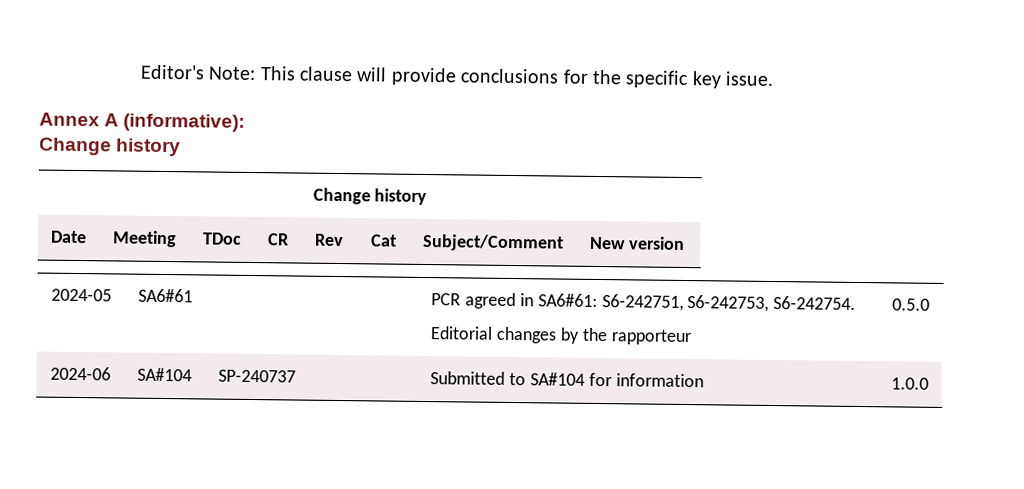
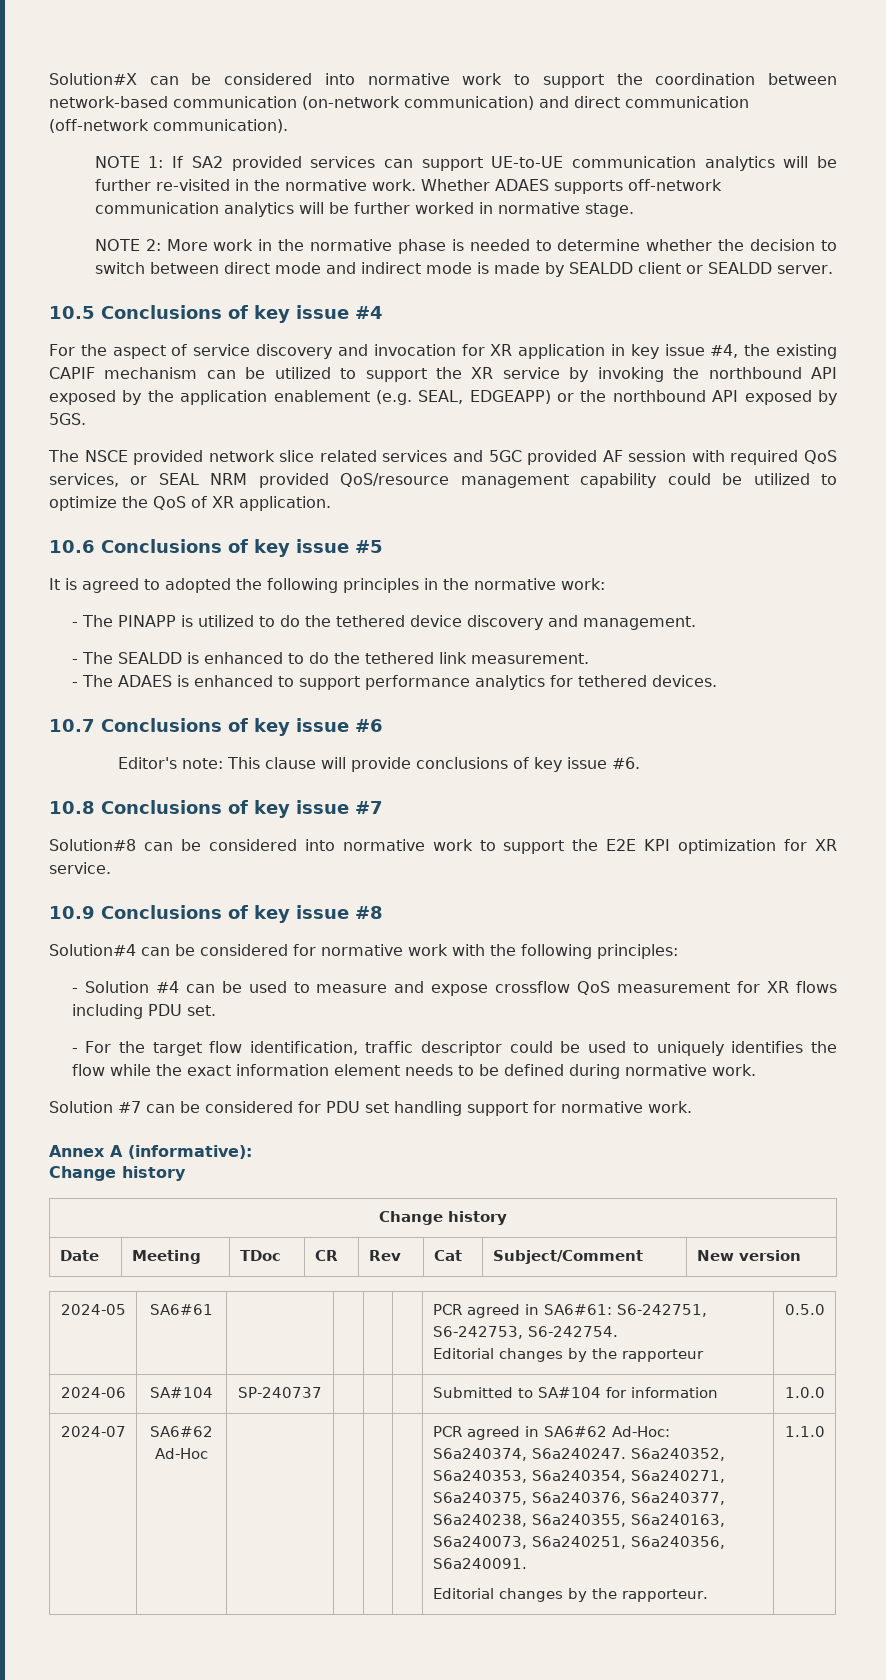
- Editor's Note: This clause will provide conclusions for the specific key issue.
+ Solution#X can be considered into normative work to support the coordination between network-based communication (on-network communication) and direct communication (off-network communication).
+ NOTE 1: If SA2 provided services can support UE-to-UE communication analytics will be further re-visited in the normative work. Whether ADAES supports off-network communication analytics will be further worked in normative stage.
+ NOTE 2: More work in the normative phase is needed to determine whether the decision to switch between direct mode and indirect mode is made by SEALDD client or SEALDD server.
+ 10.5 Conclusions of key issue #4
+ For the aspect of service discovery and invocation for XR application in key issue #4, the existing CAPIF mechanism can be utilized to support the XR service by invoking the northbound API exposed by the application enablement (e.g. SEAL, EDGEAPP) or the northbound API exposed by 5GS.
+ The NSCE provided network slice related services and 5GC provided AF session with required QoS services, or SEAL NRM provided QoS/resource management capability could be utilized to optimize the QoS of XR application.
+ 10.6 Conclusions of key issue #5
+ It is agreed to adopted the following principles in the normative work:
+ - The PINAPP is utilized to do the tethered device discovery and management.
+ - The SEALDD is enhanced to do the tethered link measurement.
+ - The ADAES is enhanced to support performance analytics for tethered devices.
+ 10.7 Conclusions of key issue #6
+ Editor's note: This clause will provide conclusions of key issue #6.
+ 10.8 Conclusions of key issue #7
+ Solution#8 can be considered into normative work to support the E2E KPI optimization for XR service.
+ 10.9 Conclusions of key issue #8
+ Solution#4 can be considered for normative work with the following principles:
+ - Solution #4 can be used to measure and expose crossflow QoS measurement for XR flows including PDU set.
+ - For the target flow identification, traffic descriptor could be used to uniquely identifies the flow while the exact information element needs to be defined during normative work.
+ Solution #7 can be considered for PDU set handling support for normative work.
+ 2024-07 | SA6#62 Ad-Hoc | | | | | PCR agreed in SA6#62 Ad-Hoc: S6a240374, S6a240247. S6a240352, S6a240353, S6a240354, S6a240271, S6a240375, S6a240376, S6a240377, S6a240238, S6a240355, S6a240163, S6a240073, S6a240251, S6a240356, S6a240091.
+ Editorial changes by the rapporteur. | 1.1.0

